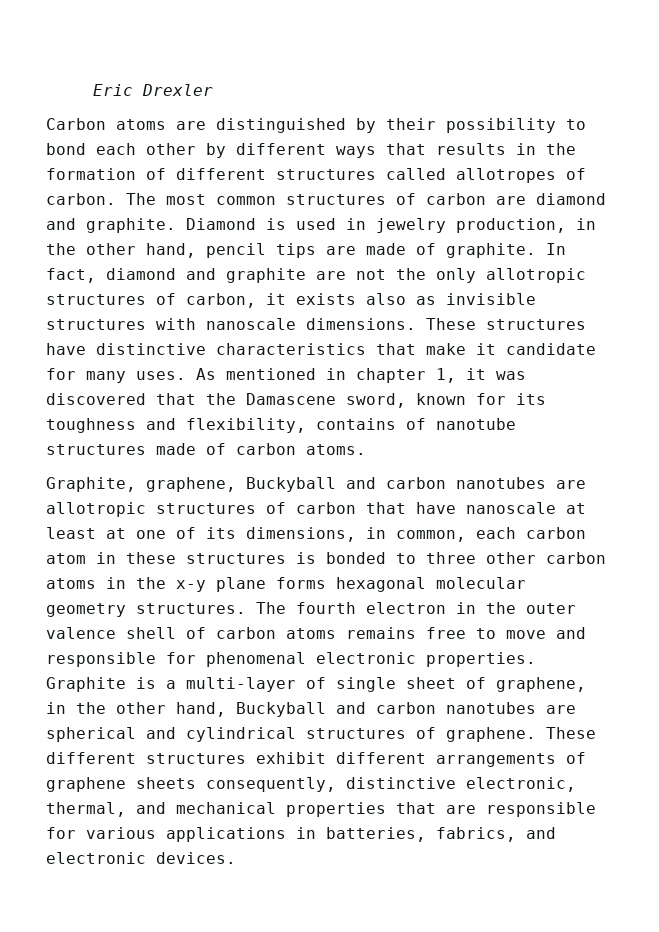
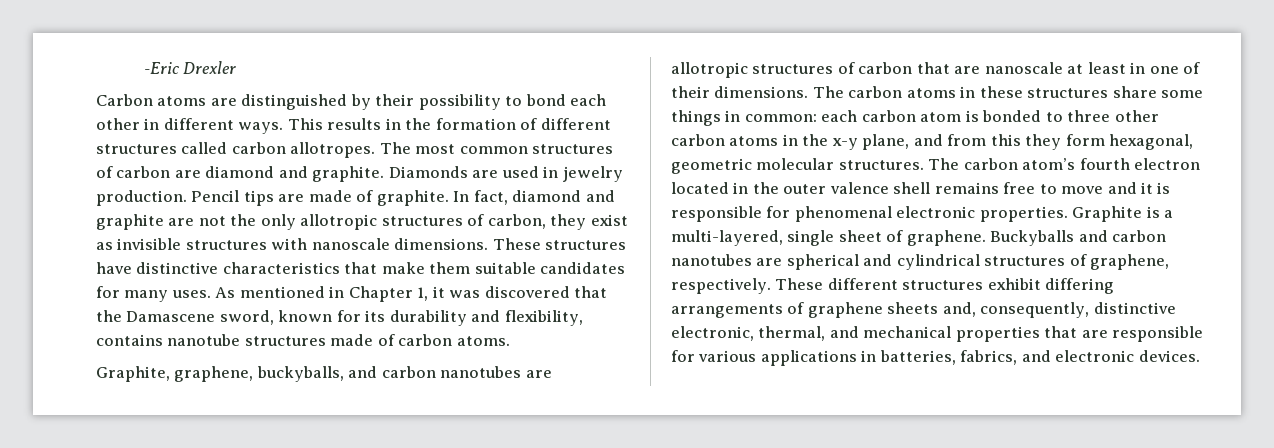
- Eric Drexler
+ -Eric Drexler
- Carbon atoms are distinguished by their possibility to bond each other by different ways that results in the formation of different structures called allotropes of carbon.
+ Carbon atoms are distinguished by their possibility to bond each other in different ways. This results in the formation of different structures called carbon allotropes.
- Diamond is used in jewelry production, in the other hand, pencil tips are made of graphite.
+ Diamonds are used in jewelry production. Pencil tips are made of graphite.
- In fact, diamond and graphite are not the only allotropic structures of carbon, it exists also as invisible structures with nanoscale dimensions.
+ In fact, diamond and graphite are not the only allotropic structures of carbon, they exist as invisible structures with nanoscale dimensions.
- These structures have distinctive characteristics that make it candidate for many uses.
+ These structures have distinctive characteristics that make them suitable candidates for many uses.
- As mentioned in chapter 1, it was discovered that the Damascene sword, known for its toughness and flexibility, contains of nanotube structures made of carbon atoms.
+ As mentioned in Chapter 1, it was discovered that the Damascene sword, known for its durability and flexibility, contains nanotube structures made of carbon atoms.
- Graphite, graphene, Buckyball and carbon nanotubes are allotropic structures of carbon that have nanoscale at least at one of its dimensions, in common, each carbon atom in these structures is bonded to three other carbon atoms in the x-y plane forms hexagonal molecular geometry structures. The fourth electron in the outer valence shell of carbon atoms remains free to move and responsible for phenomenal electronic properties.
+ Graphite, graphene, buckyballs, and carbon nanotubes are allotropic structures of carbon that are nanoscale at least in one of their dimensions. The carbon atoms in these structures share some things in common: each carbon atom is bonded to three other carbon atoms in the x-y plane, and from this they form hexagonal, geometric molecular structures. The carbon atom’s fourth electron located in the outer valence shell remains free to move and it is responsible for phenomenal electronic properties.
- Graphite is a multi-layer of single sheet of graphene, in the other hand, Buckyball and carbon nanotubes are spherical and cylindrical structures of graphene.
+ Graphite is a multi-layered, single sheet of graphene. Buckyballs and carbon nanotubes are spherical and cylindrical structures of graphene, respectively.
- These different structures exhibit different arrangements of graphene sheets consequently, distinctive electronic, thermal, and mechanical properties that are responsible for various applications in batteries, fabrics, and electronic devices.
+ These different structures exhibit differing arrangements of graphene sheets and, consequently, distinctive electronic, thermal, and mechanical properties that are responsible for various applications in batteries, fabrics, and electronic devices.

